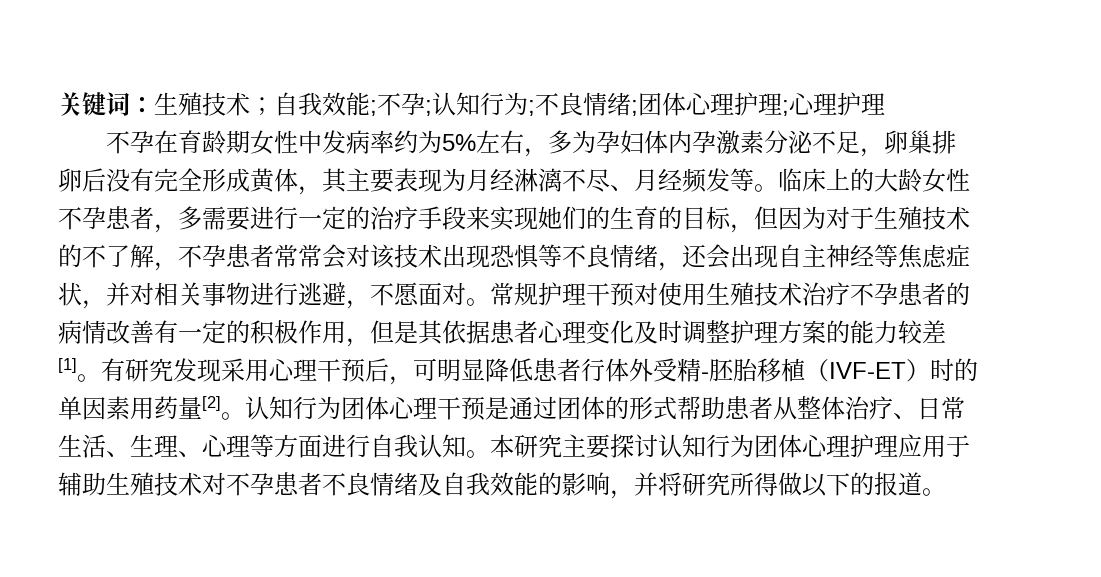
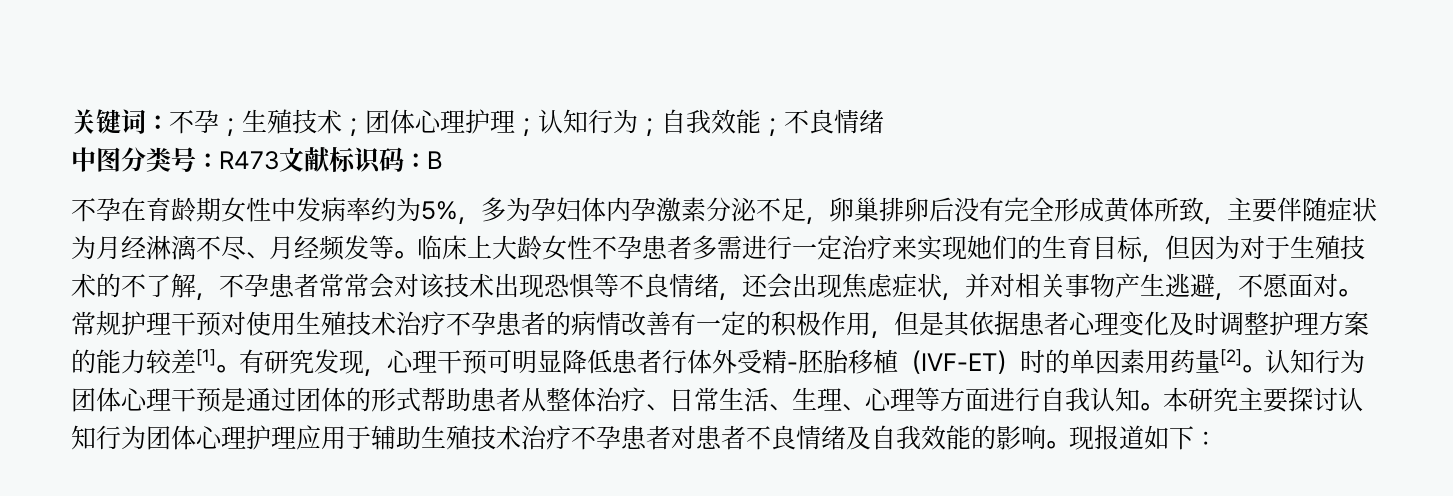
- 关键词：生殖技术；自我效能;不孕;认知行为;不良情绪;团体心理护理;心理护理
+ 关键词：不孕；生殖技术；团体心理护理；认知行为；自我效能；不良情绪
+ 中图分类号：R473文献标识码：B
- 不孕在育龄期女性中发病率约为5%左右，多为孕妇体内孕激素分泌不足，卵巢排卵后没有完全形成黄体，其主要表现为月经淋漓不尽、月经频发等。
+ 不孕在育龄期女性中发病率约为5%，多为孕妇体内孕激素分泌不足，卵巢排卵后没有完全形成黄体所致，主要伴随症状为月经淋漓不尽、月经频发等。
- 临床上的大龄女性不孕患者，多需要进行一定的治疗手段来实现她们的生育的目标，但因为对于生殖技术的不了解，不孕患者常常会对该技术出现恐惧等不良情绪，还会出现自主神经等焦虑症状，并对相关事物进行逃避，不愿面对。
+ 临床上大龄女性不孕患者多需进行一定治疗来实现她们的生育目标，但因为对于生殖技术的不了解，不孕患者常常会对该技术出现恐惧等不良情绪，还会出现焦虑症状，并对相关事物产生逃避，不愿面对。
- 有研究发现采用心理干预后，可明显降低患者行体外受精-胚胎移植（IVF-ET）时的单因素用药量[2]。
+ 有研究发现，心理干预可明显降低患者行体外受精-胚胎移植（IVF-ET）时的单因素用药量[2]。
- 本研究主要探讨认知行为团体心理护理应用于辅助生殖技术对不孕患者不良情绪及自我效能的影响，并将研究所得做以下的报道。
+ 本研究主要探讨认知行为团体心理护理应用于辅助生殖技术治疗不孕患者对患者不良情绪及自我效能的影响。现报道如下：

